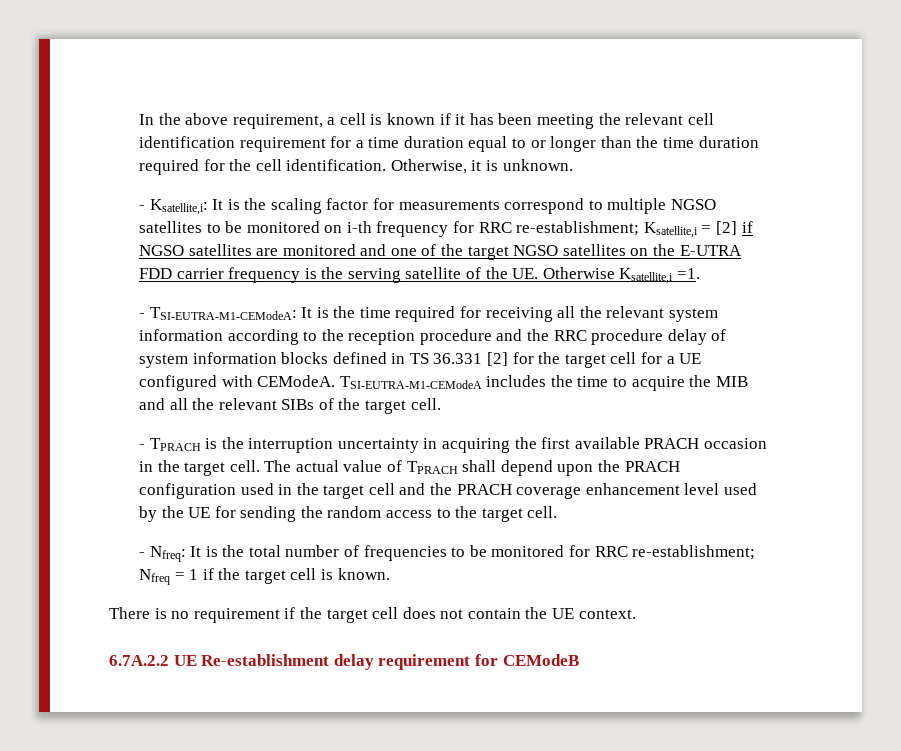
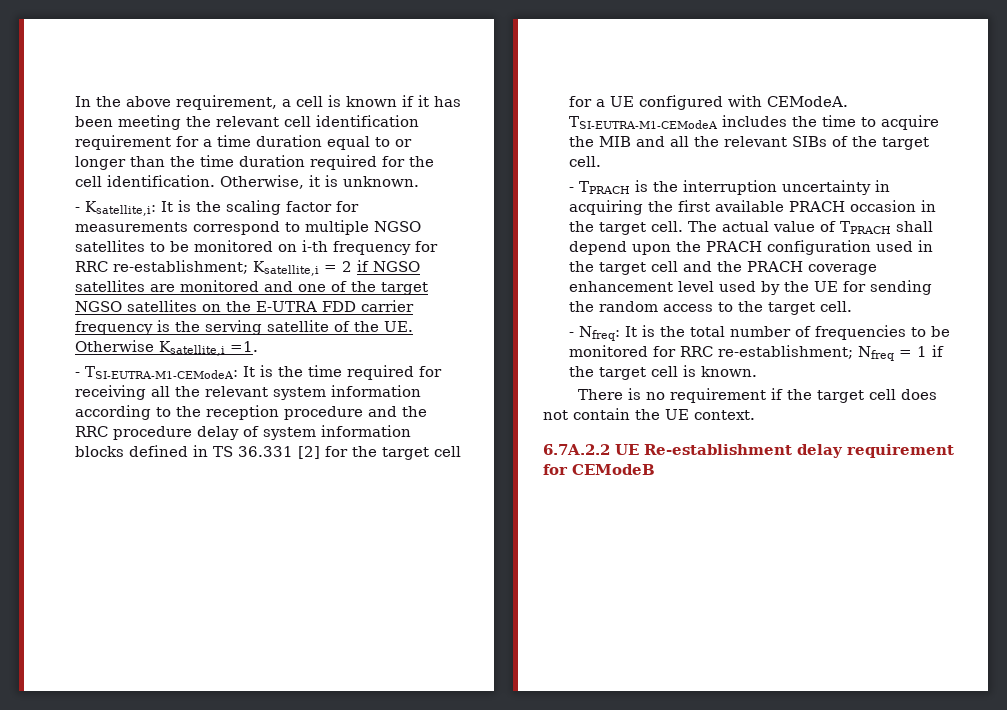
- - Ksatellite,i: It is the scaling factor for measurements correspond to multiple NGSO satellites to be monitored on i-th frequency for RRC re-establishment; Ksatellite,i = [2] if NGSO satellites are monitored and one of the target NGSO satellites on the E-UTRA FDD carrier frequency is the serving satellite of the UE. Otherwise Ksatellite,i =1.
+ - Ksatellite,i: It is the scaling factor for measurements correspond to multiple NGSO satellites to be monitored on i-th frequency for RRC re-establishment; Ksatellite,i = 2 if NGSO satellites are monitored and one of the target NGSO satellites on the E-UTRA FDD carrier frequency is the serving satellite of the UE. Otherwise Ksatellite,i =1.

